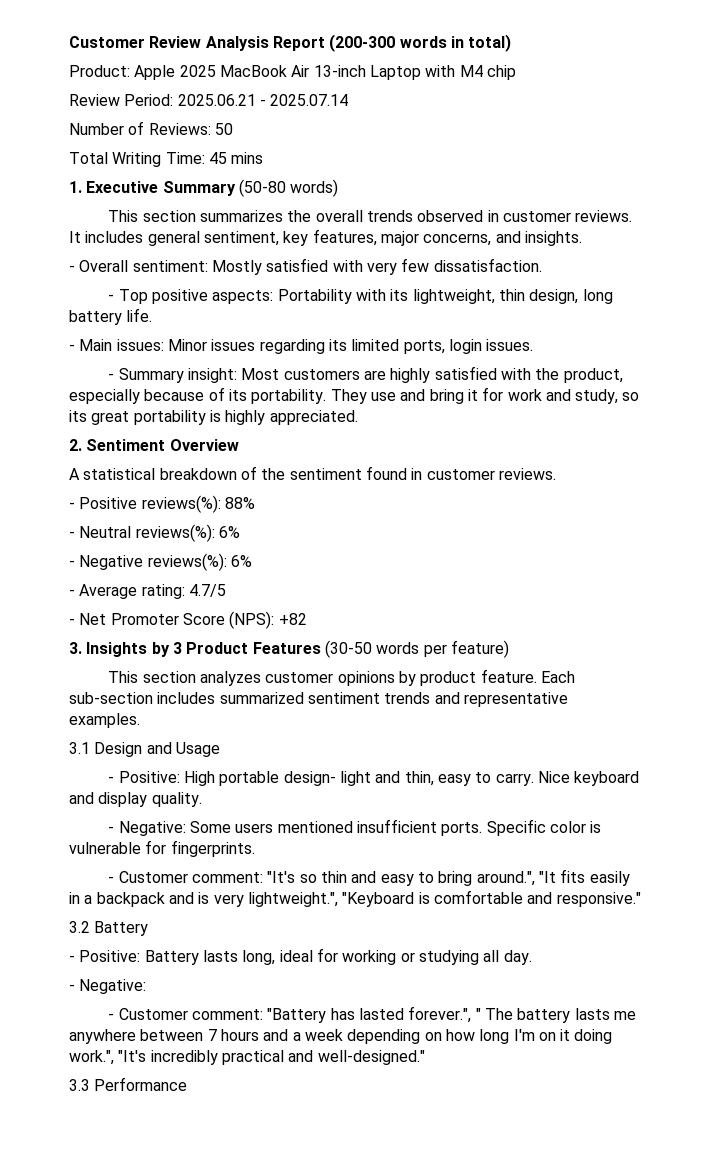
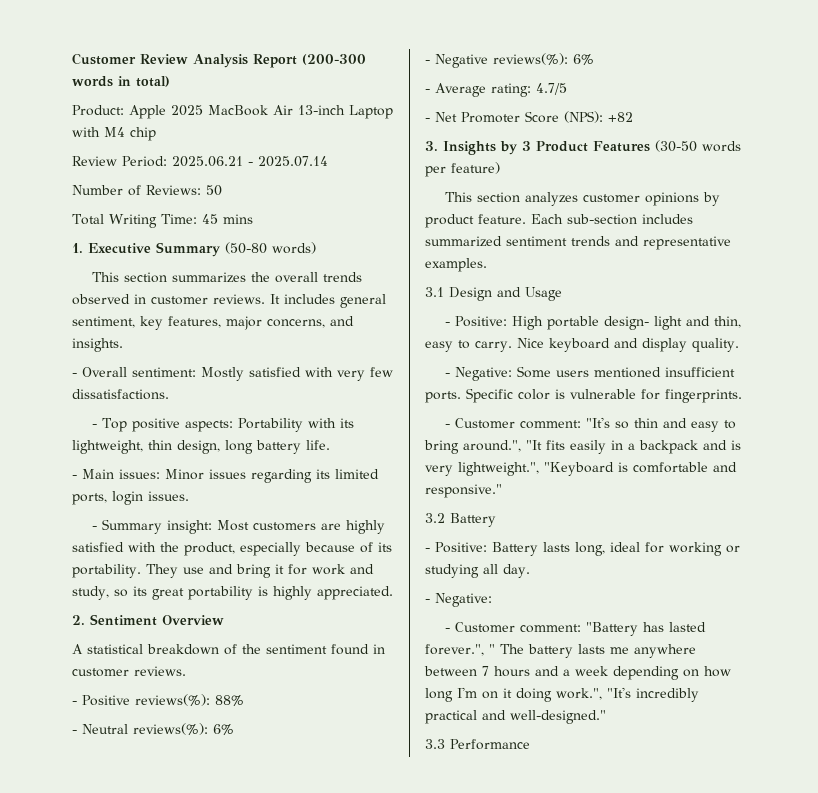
- - Overall sentiment: Mostly satisfied with very few dissatisfaction.
+ - Overall sentiment: Mostly satisfied with very few dissatisfactions.

